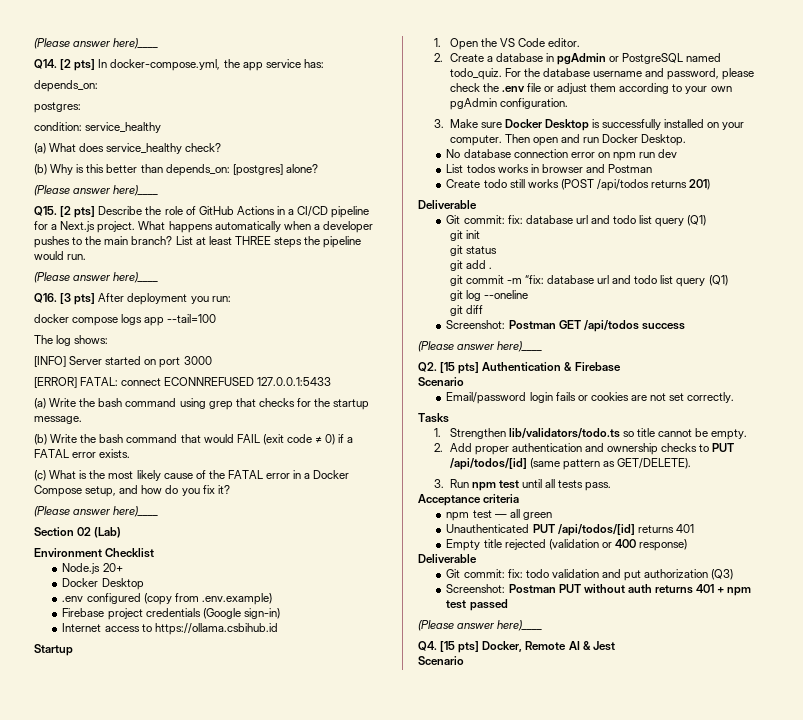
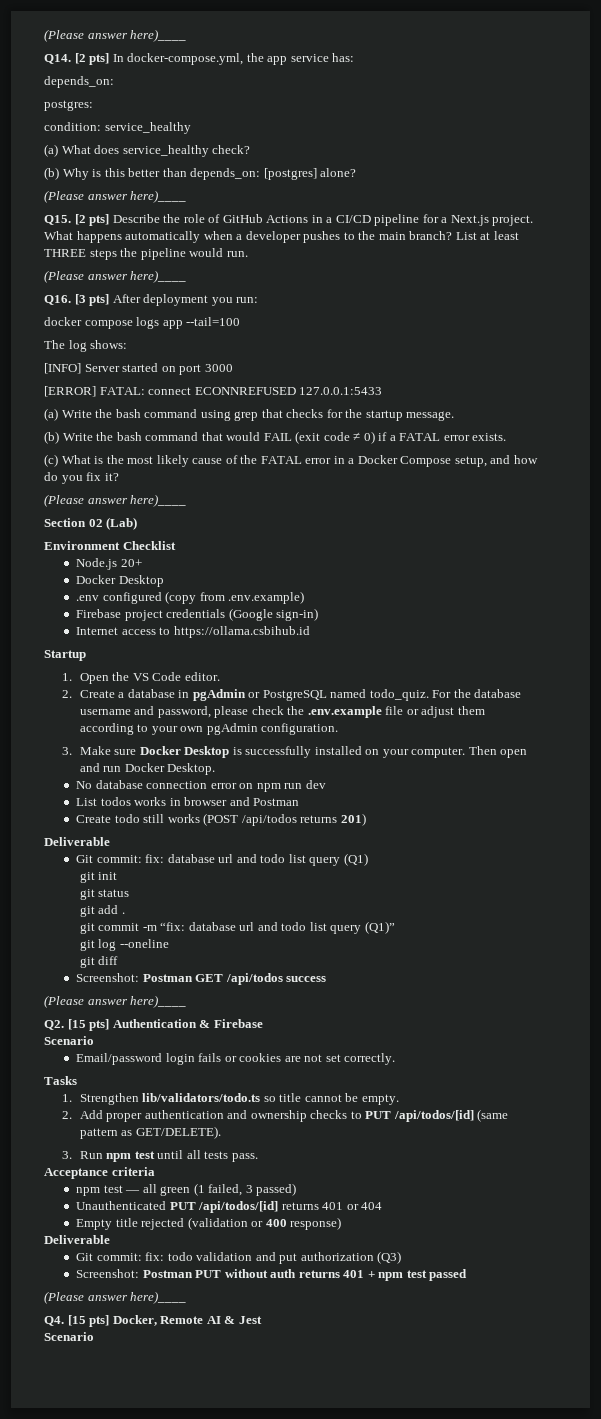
- For the database username and password, please check the .env file or adjust them according to your own pgAdmin configuration.
+ For the database username and password, please check the .env.example file or adjust them according to your own pgAdmin configuration.
- git commit -m “fix: database url and todo list query (Q1)
+ git commit -m “fix: database url and todo list query (Q1)”
- npm test — all green
+ npm test — all green (1 failed, 3 passed)
- Unauthenticated PUT /api/todos/[id] returns 401
+ Unauthenticated PUT /api/todos/[id] returns 401 or 404

